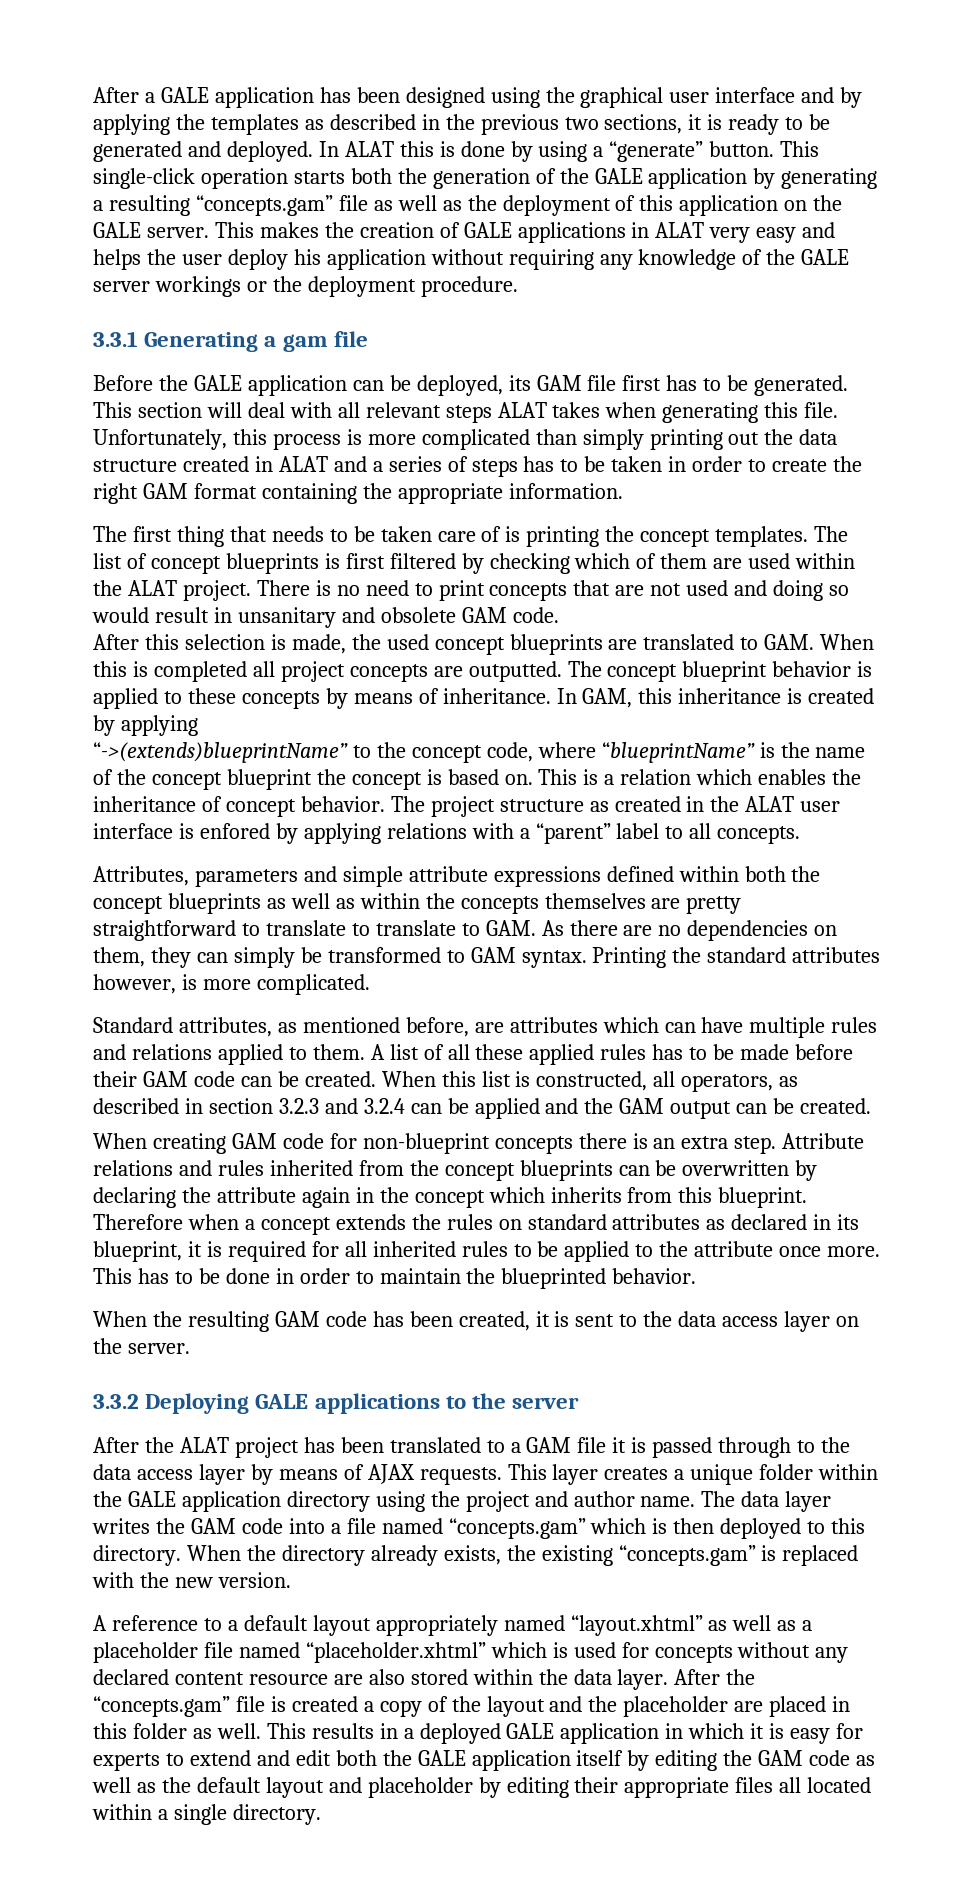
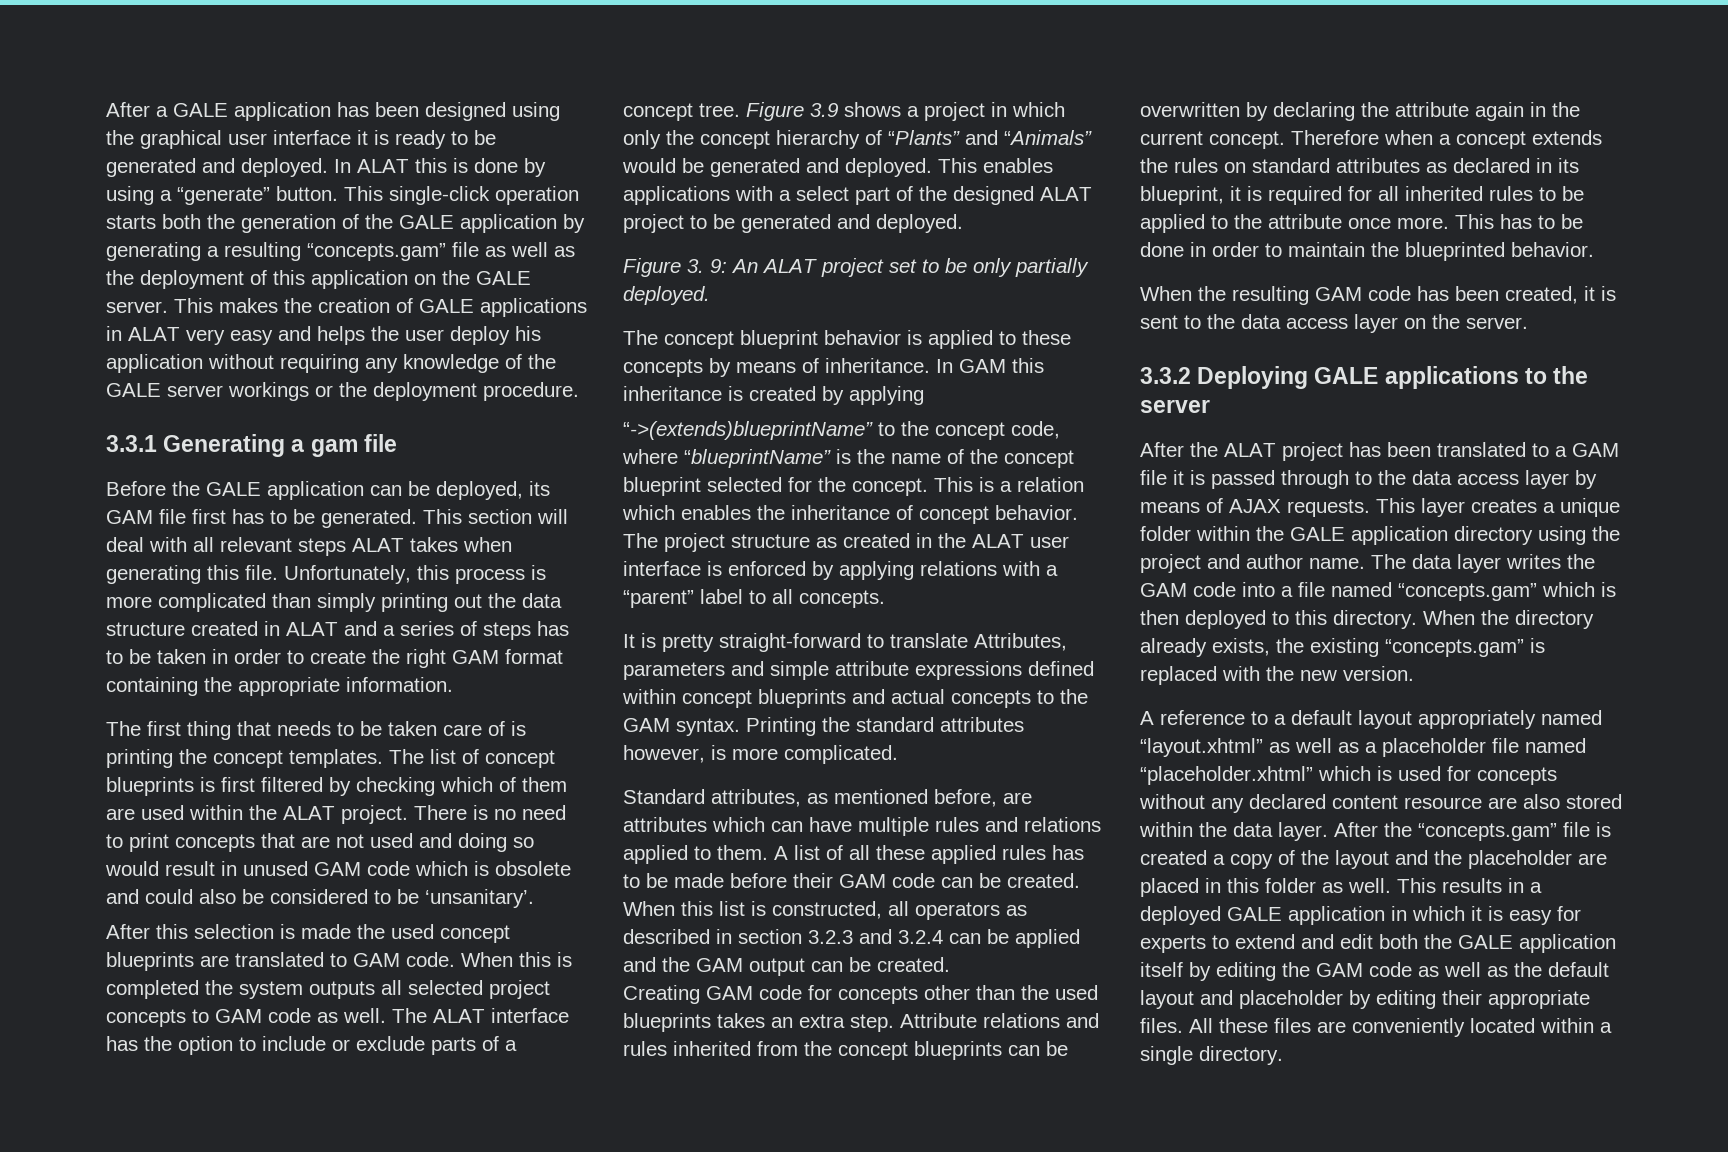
- After a GALE application has been designed using the graphical user interface and by applying the templates as described in the previous two sections, it is ready to be generated and deployed.
+ After a GALE application has been designed using the graphical user interface it is ready to be generated and deployed.
- There is no need to print concepts that are not used and doing so would result in unsanitary and obsolete GAM code.
+ There is no need to print concepts that are not used and doing so would result in unused GAM code which is obsolete and could also be considered to be ‘unsanitary’.
- After this selection is made, the used concept blueprints are translated to GAM. When this is completed all project concepts are outputted. The concept blueprint behavior is applied to these concepts by means of inheritance.
+ After this selection is made the used concept blueprints are translated to GAM code. When this is completed the system outputs all selected project concepts to GAM code as well. The ALAT interface has the option to include or exclude parts of a concept tree. Figure 3.9 shows a project in which only the concept hierarchy of “Plants” and “Animals” would be generated and deployed. This enables applications with a select part of the designed ALAT project to be generated and deployed.
+ Figure 3. 9: An ALAT project set to be only partially deployed.
+ The concept blueprint behavior is applied to these concepts by means of inheritance.
- In GAM, this inheritance is created by applying
+ In GAM this inheritance is created by applying
- “->(extends)blueprintName” to the concept code, where “blueprintName” is the name of the concept blueprint the concept is based on.
+ “->(extends)blueprintName” to the concept code, where “blueprintName” is the name of the concept blueprint selected for the concept.
- The project structure as created in the ALAT user interface is enfored by applying relations with a “parent” label to all concepts.
+ The project structure as created in the ALAT user interface is enforced by applying relations with a “parent” label to all concepts.
- Attributes, parameters and simple attribute expressions defined within both the concept blueprints as well as within the concepts themselves are pretty straightforward to translate to translate to GAM. As there are no dependencies on them, they can simply be transformed to GAM syntax.
+ It is pretty straight-forward to translate Attributes, parameters and simple attribute expressions defined within concept blueprints and actual concepts to the GAM syntax.
- When this list is constructed, all operators, as described in section 3.2.3 and 3.2.4 can be applied and the GAM output can be created.
+ When this list is constructed, all operators as described in section 3.2.3 and 3.2.4 can be applied and the GAM output can be created.
- When creating GAM code for non-blueprint concepts there is an extra step.
+ Creating GAM code for concepts other than the used blueprints takes an extra step.
- Attribute relations and rules inherited from the concept blueprints can be overwritten by declaring the attribute again in the concept which inherits from this blueprint.
+ Attribute relations and rules inherited from the concept blueprints can be overwritten by declaring the attribute again in the current concept.
- This results in a deployed GALE application in which it is easy for experts to extend and edit both the GALE application itself by editing the GAM code as well as the default layout and placeholder by editing their appropriate files all located within a single directory.
+ This results in a deployed GALE application in which it is easy for experts to extend and edit both the GALE application itself by editing the GAM code as well as the default layout and placeholder by editing their appropriate files. All these files are conveniently located within a single directory.

